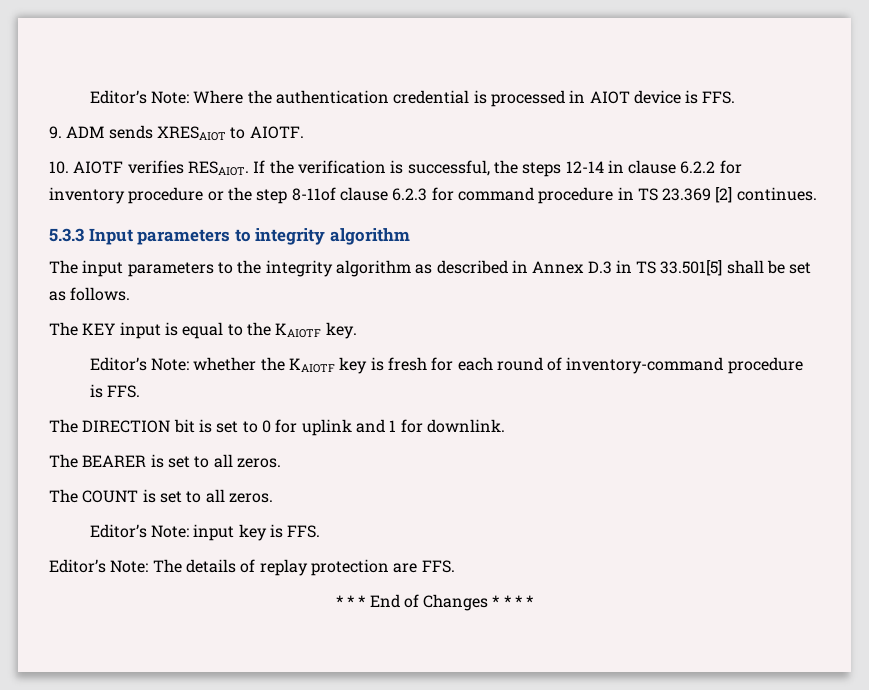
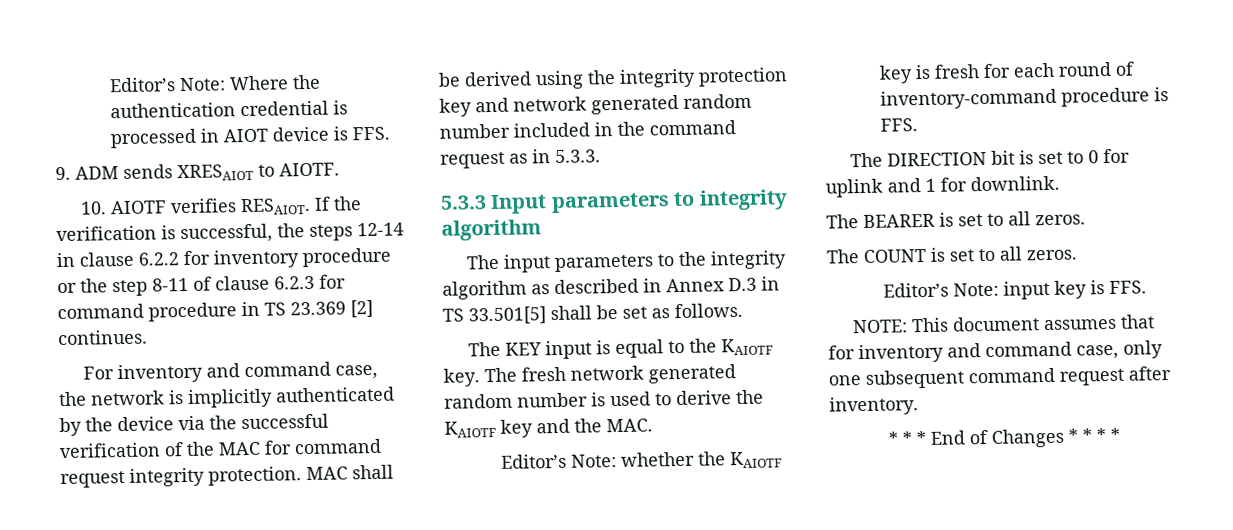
- If the verification is successful, the steps 12-14 in clause 6.2.2 for inventory procedure or the step 8-11of clause 6.2.3 for command procedure in TS 23.369 [2] continues.
+ If the verification is successful, the steps 12-14 in clause 6.2.2 for inventory procedure or the step 8-11 of clause 6.2.3 for command procedure in TS 23.369 [2] continues.
+ For inventory and command case, the network is implicitly authenticated by the device via the successful verification of the MAC for command request integrity protection. MAC shall be derived using the integrity protection key and network generated random number included in the command request as in 5.3.3.
+ The fresh network generated random number is used to derive the KAIOTF key and the MAC.
- Editor’s Note: The details of replay protection are FFS.
+ NOTE: This document assumes that for inventory and command case, only one subsequent command request after inventory.

